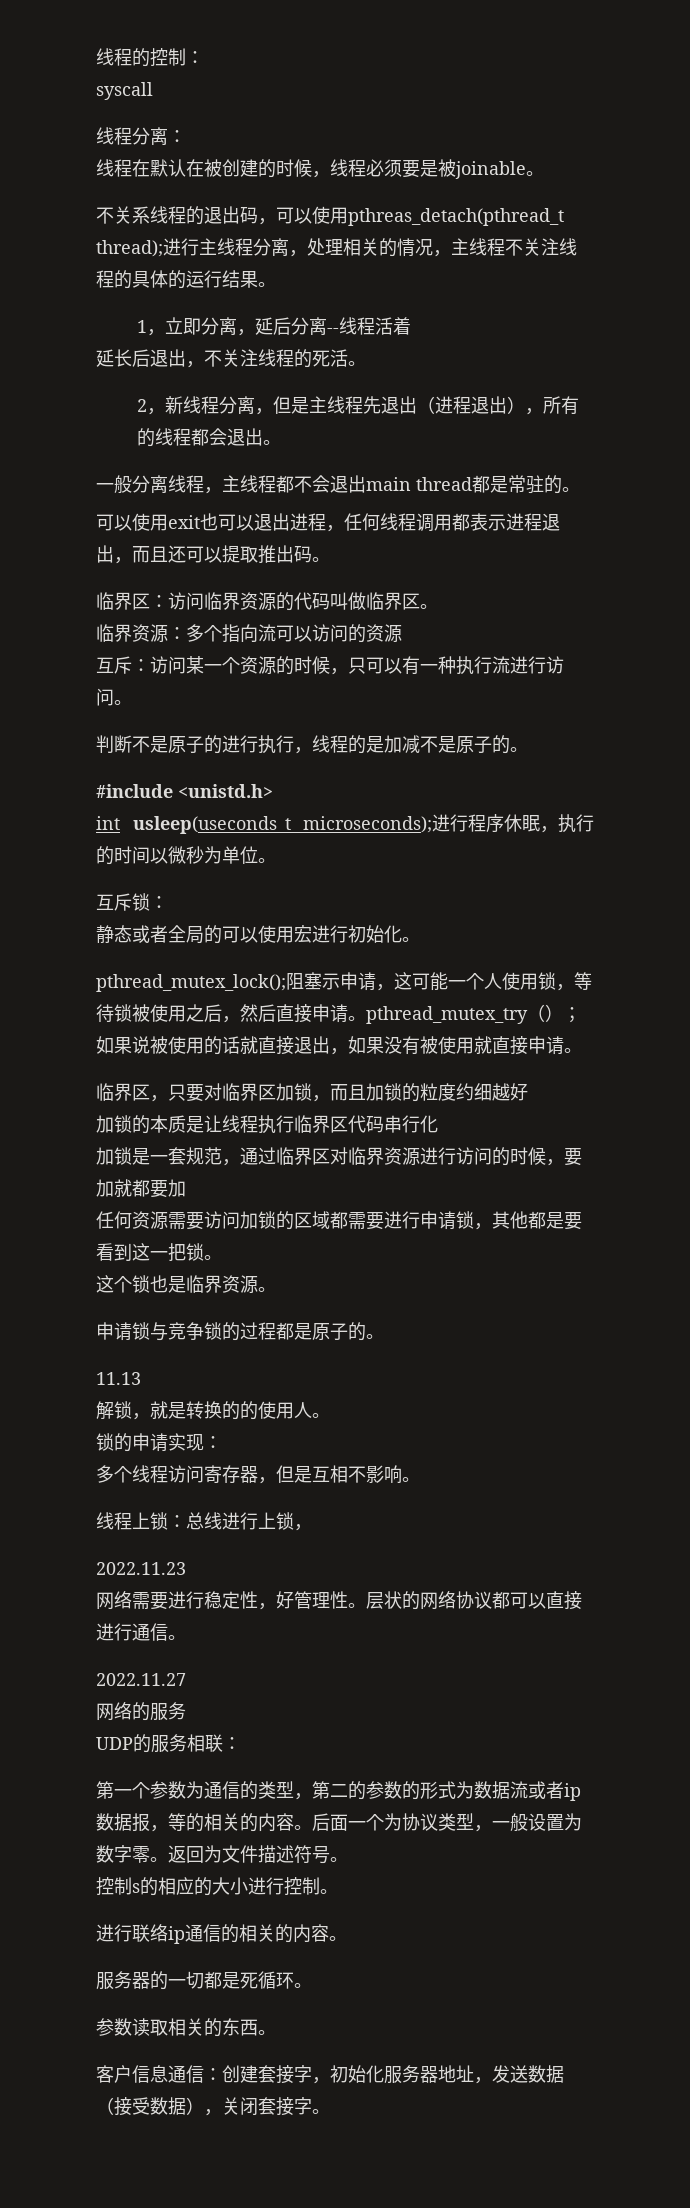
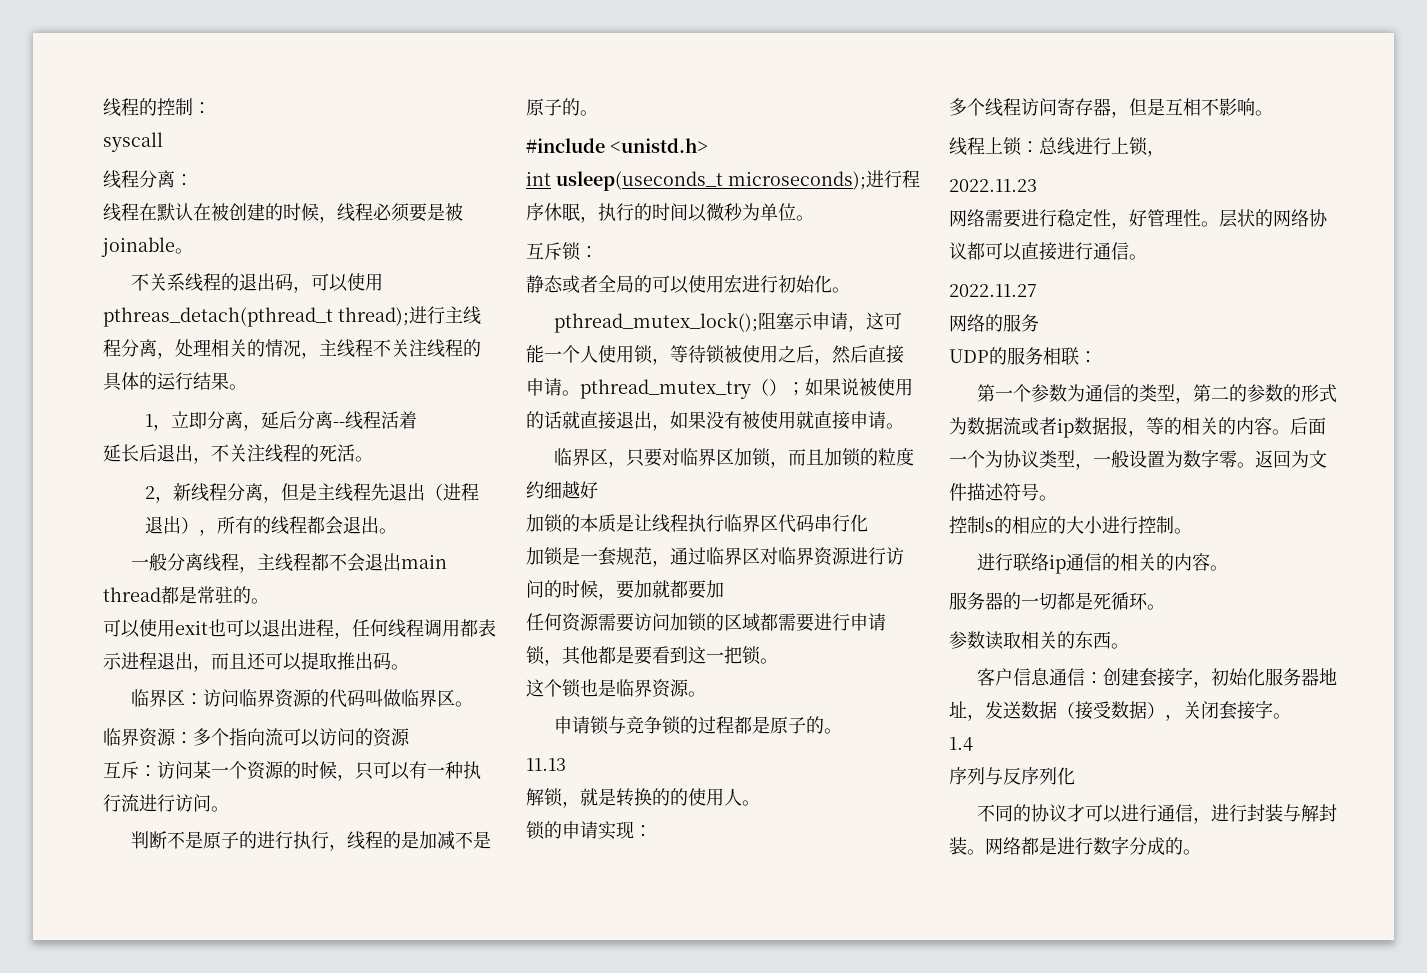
+ 1.4
+ 序列与反序列化
+ 不同的协议才可以进行通信，进行封装与解封装。网络都是进行数字分成的。

